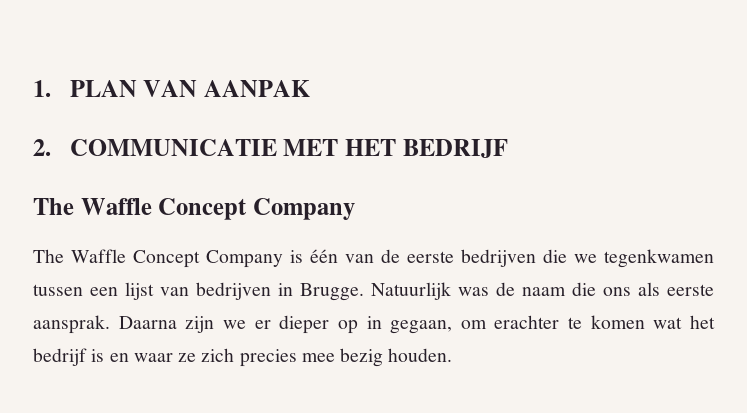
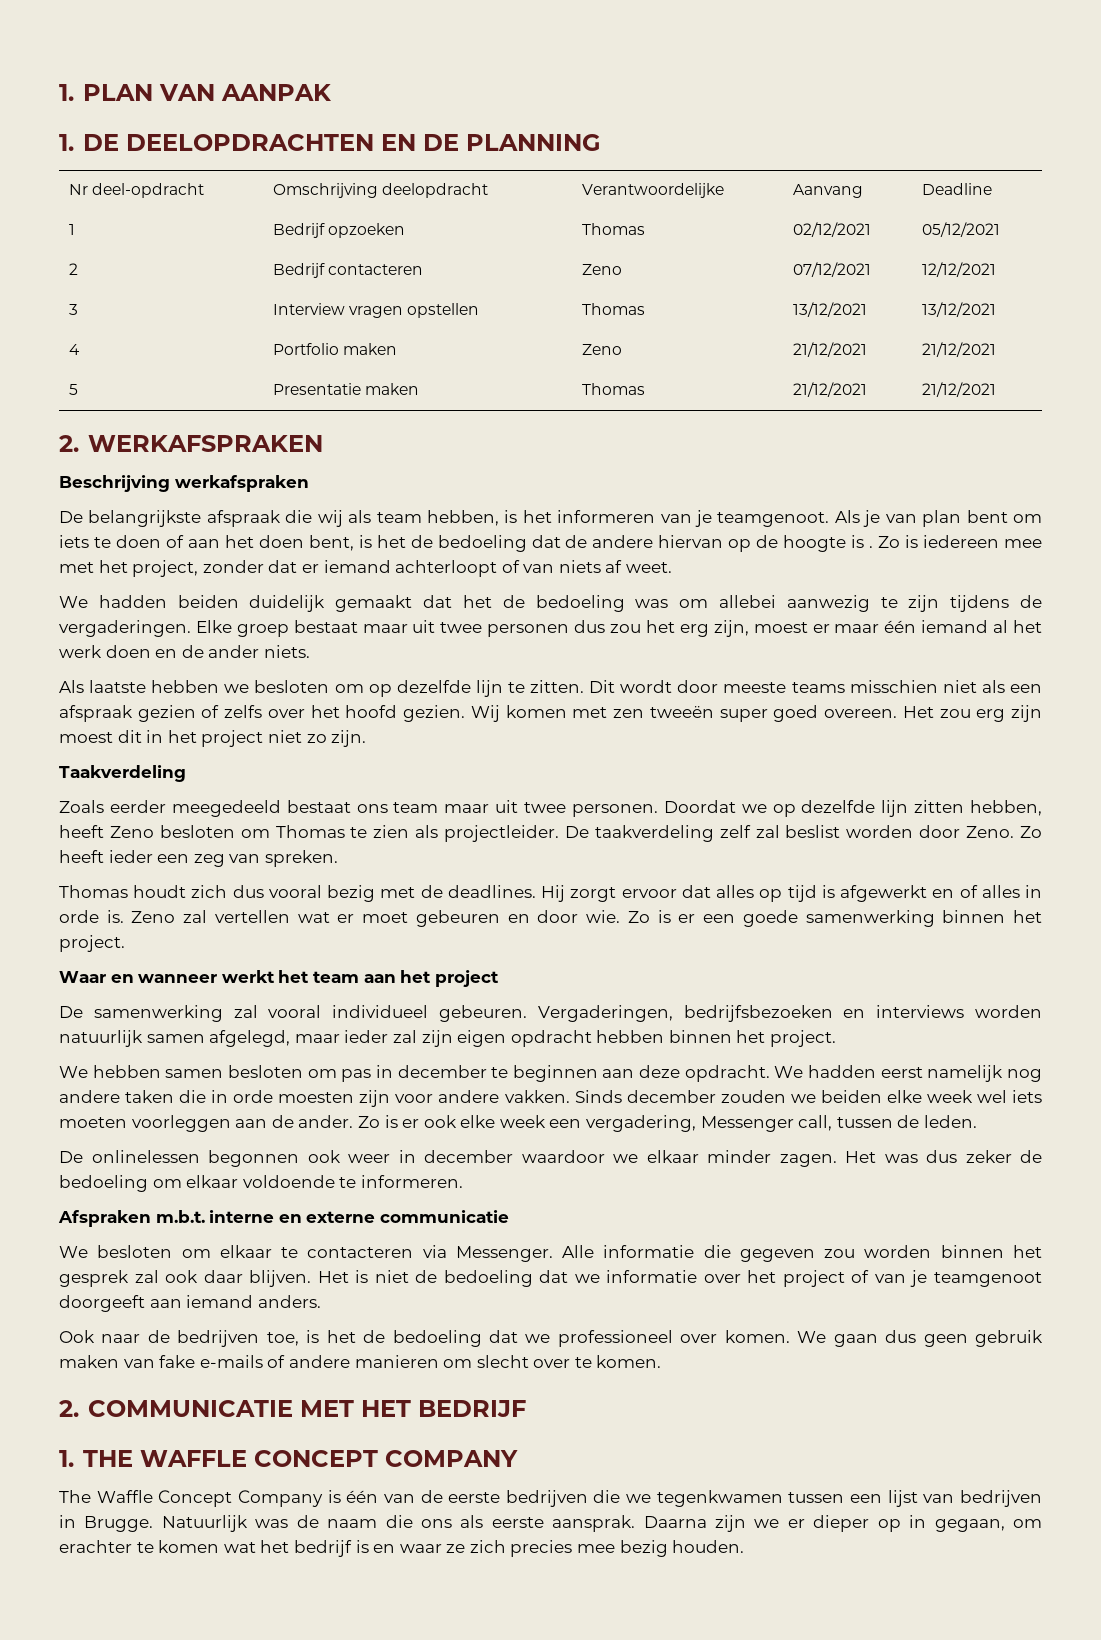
+ 1. DE DEELOPDRACHTEN EN DE PLANNING
+ Nr deel-opdracht | Omschrijving deelopdracht | Verantwoordelijke | Aanvang | Deadline
+ 1 | Bedrijf opzoeken | Thomas | 02/12/2021 | 05/12/2021
+ 2 | Bedrijf contacteren | Zeno | 07/12/2021 | 12/12/2021
+ 3 | Interview vragen opstellen | Thomas | 13/12/2021 | 13/12/2021
+ 4 | Portfolio maken | Zeno | 21/12/2021 | 21/12/2021
+ 5 | Presentatie maken | Thomas | 21/12/2021 | 21/12/2021
+ 2. WERKAFSPRAKEN
+ Beschrijving werkafspraken
+ De belangrijkste afspraak die wij als team hebben, is het informeren van je teamgenoot. Als je van plan bent om iets te doen of aan het doen bent, is het de bedoeling dat de andere hiervan op de hoogte is . Zo is iedereen mee met het project, zonder dat er iemand achterloopt of van niets af weet.
+ We hadden beiden duidelijk gemaakt dat het de bedoeling was om allebei aanwezig te zijn tijdens de vergaderingen. Elke groep bestaat maar uit twee personen dus zou het erg zijn, moest er maar één iemand al het werk doen en de ander niets.
+ Als laatste hebben we besloten om op dezelfde lijn te zitten. Dit wordt door meeste teams misschien niet als een afspraak gezien of zelfs over het hoofd gezien. Wij komen met zen tweeën super goed overeen. Het zou erg zijn moest dit in het project niet zo zijn.
+ Taakverdeling
+ Zoals eerder meegedeeld bestaat ons team maar uit twee personen. Doordat we op dezelfde lijn zitten hebben, heeft Zeno besloten om Thomas te zien als projectleider. De taakverdeling zelf zal beslist worden door Zeno. Zo heeft ieder een zeg van spreken.
+ Thomas houdt zich dus vooral bezig met de deadlines. Hij zorgt ervoor dat alles op tijd is afgewerkt en of alles in orde is. Zeno zal vertellen wat er moet gebeuren en door wie. Zo is er een goede samenwerking binnen het project.
+ Waar en wanneer werkt het team aan het project
+ De samenwerking zal vooral individueel gebeuren. Vergaderingen, bedrijfsbezoeken en interviews worden natuurlijk samen afgelegd, maar ieder zal zijn eigen opdracht hebben binnen het project.
+ We hebben samen besloten om pas in december te beginnen aan deze opdracht. We hadden eerst namelijk nog andere taken die in orde moesten zijn voor andere vakken. Sinds december zouden we beiden elke week wel iets moeten voorleggen aan de ander. Zo is er ook elke week een vergadering, Messenger call, tussen de leden.
+ De onlinelessen begonnen ook weer in december waardoor we elkaar minder zagen. Het was dus zeker de bedoeling om elkaar voldoende te informeren.
+ Afspraken m.b.t. interne en externe communicatie
+ We besloten om elkaar te contacteren via Messenger. Alle informatie die gegeven zou worden binnen het gesprek zal ook daar blijven. Het is niet de bedoeling dat we informatie over het project of van je teamgenoot doorgeeft aan iemand anders.
+ Ook naar de bedrijven toe, is het de bedoeling dat we professioneel over komen. We gaan dus geen gebruik maken van fake e-mails of andere manieren om slecht over te komen.
  2. COMMUNICATIE MET HET BEDRIJF
- The Waffle Concept Company
+ 1. THE WAFFLE CONCEPT COMPANY

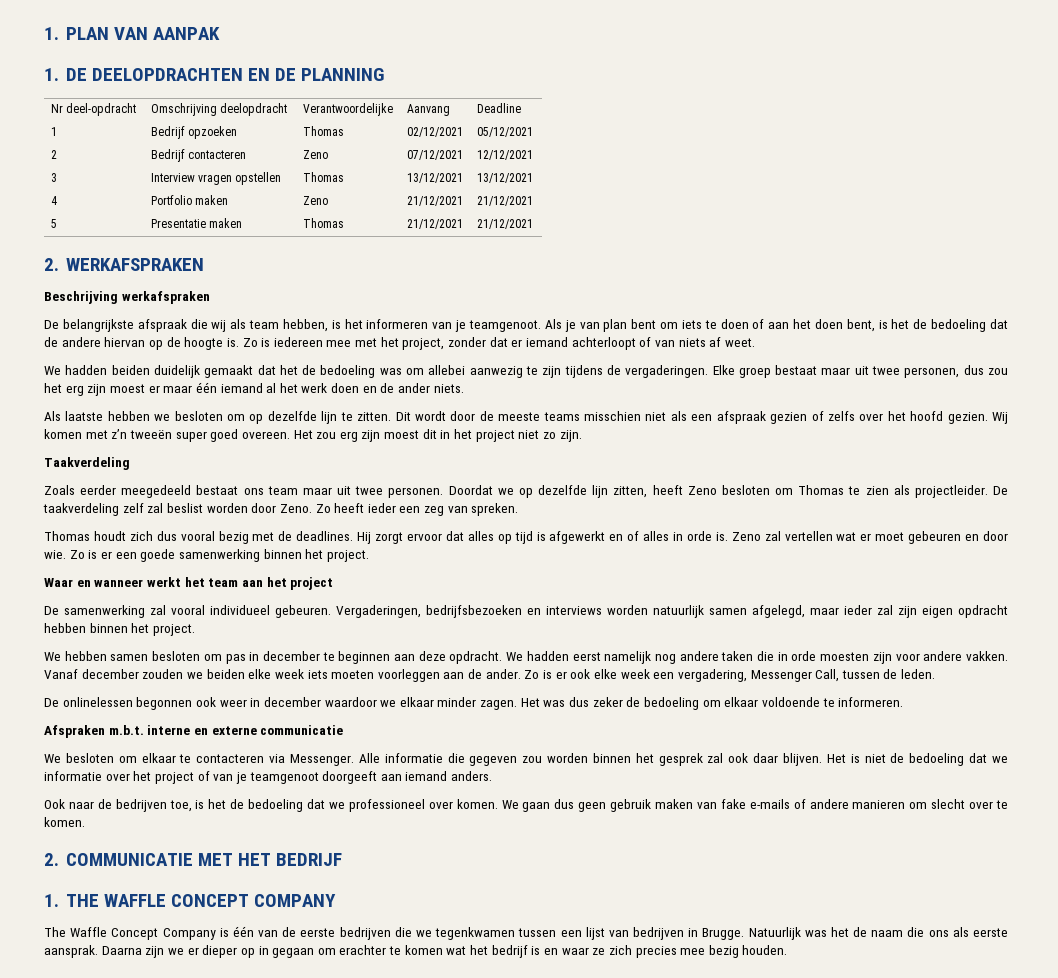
- Als je van plan bent om iets te doen of aan het doen bent, is het de bedoeling dat de andere hiervan op de hoogte is .
+ Als je van plan bent om iets te doen of aan het doen bent, is het de bedoeling dat de andere hiervan op de hoogte is.
- Elke groep bestaat maar uit twee personen dus zou het erg zijn, moest er maar één iemand al het werk doen en de ander niets.
+ Elke groep bestaat maar uit twee personen, dus zou het erg zijn moest er maar één iemand al het werk doen en de ander niets.
- Dit wordt door meeste teams misschien niet als een afspraak gezien of zelfs over het hoofd gezien.
+ Dit wordt door de meeste teams misschien niet als een afspraak gezien of zelfs over het hoofd gezien.
- Wij komen met zen tweeën super goed overeen.
+ Wij komen met z’n tweeën super goed overeen.
- Doordat we op dezelfde lijn zitten hebben, heeft Zeno besloten om Thomas te zien als projectleider.
+ Doordat we op dezelfde lijn zitten, heeft Zeno besloten om Thomas te zien als projectleider.
- Sinds december zouden we beiden elke week wel iets moeten voorleggen aan de ander.
+ Vanaf december zouden we beiden elke week iets moeten voorleggen aan de ander.
- Zo is er ook elke week een vergadering, Messenger call, tussen de leden.
+ Zo is er ook elke week een vergadering, Messenger Call, tussen de leden.
- Natuurlijk was de naam die ons als eerste aansprak.
+ Natuurlijk was het de naam die ons als eerste aansprak.
- Daarna zijn we er dieper op in gegaan, om erachter te komen wat het bedrijf is en waar ze zich precies mee bezig houden.
+ Daarna zijn we er dieper op in gegaan om erachter te komen wat het bedrijf is en waar ze zich precies mee bezig houden.

